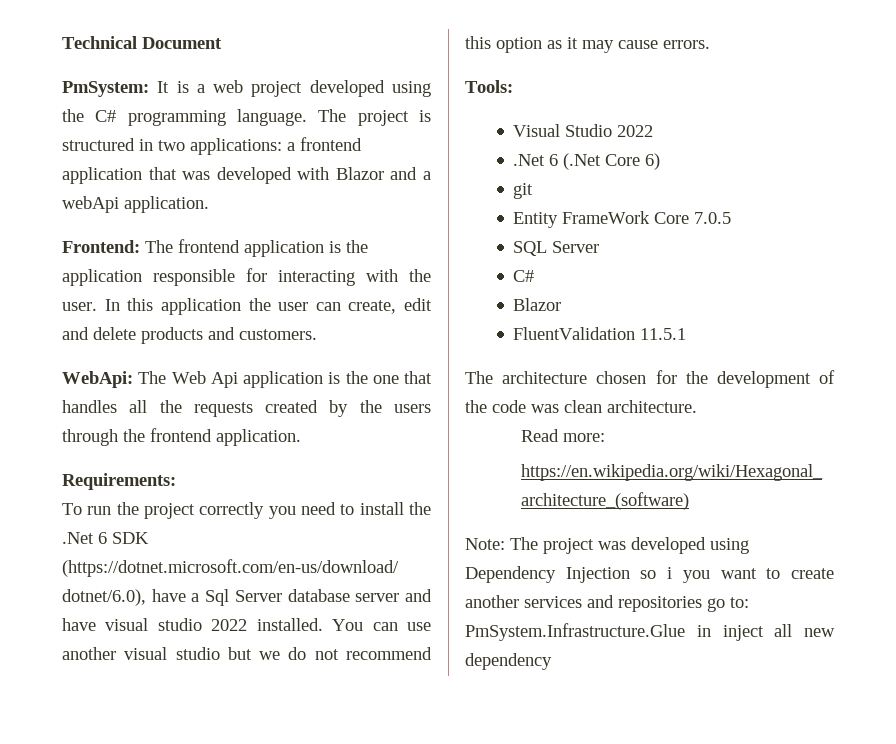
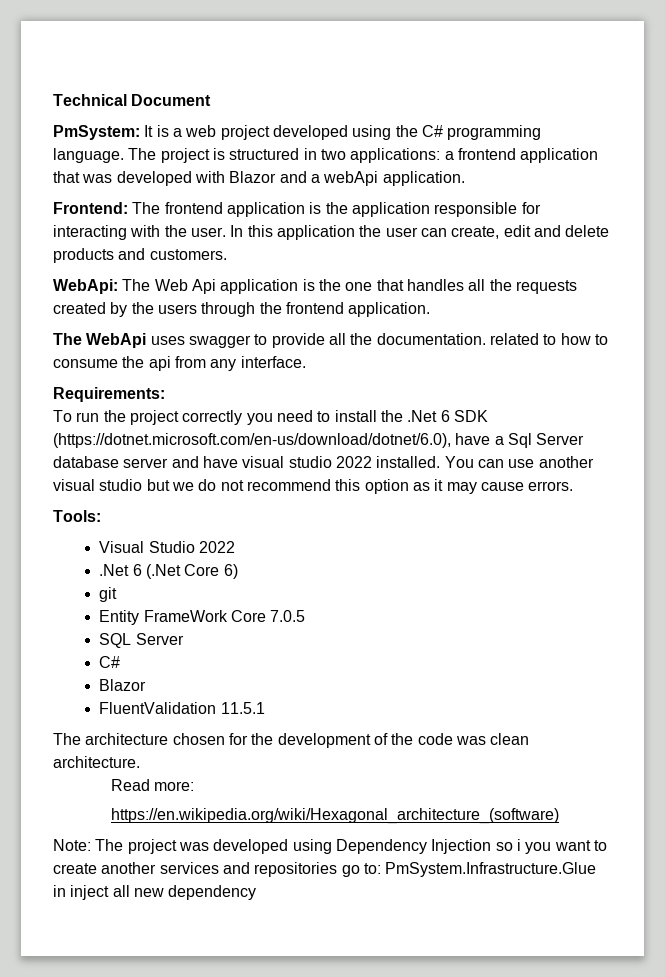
+ The WebApi uses swagger to provide all the documentation. related to how to consume the api from any interface.

